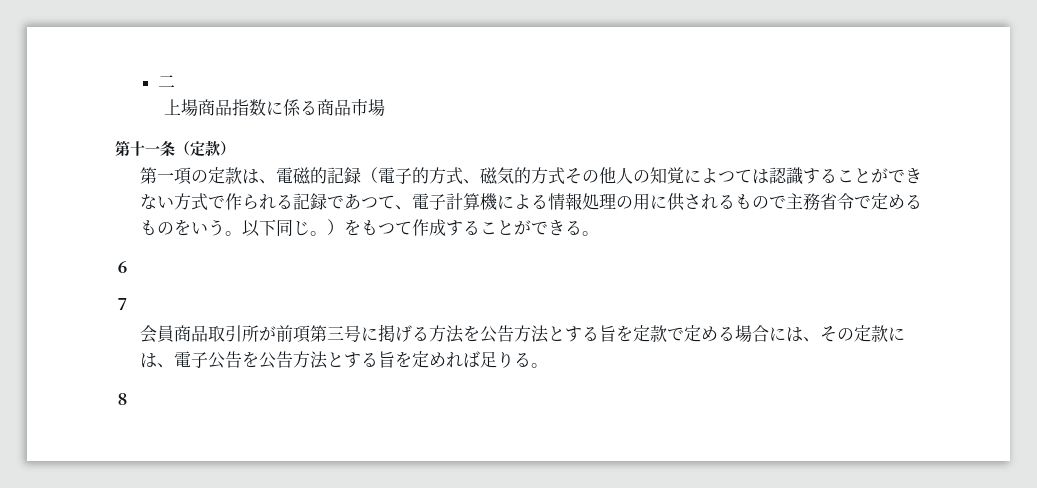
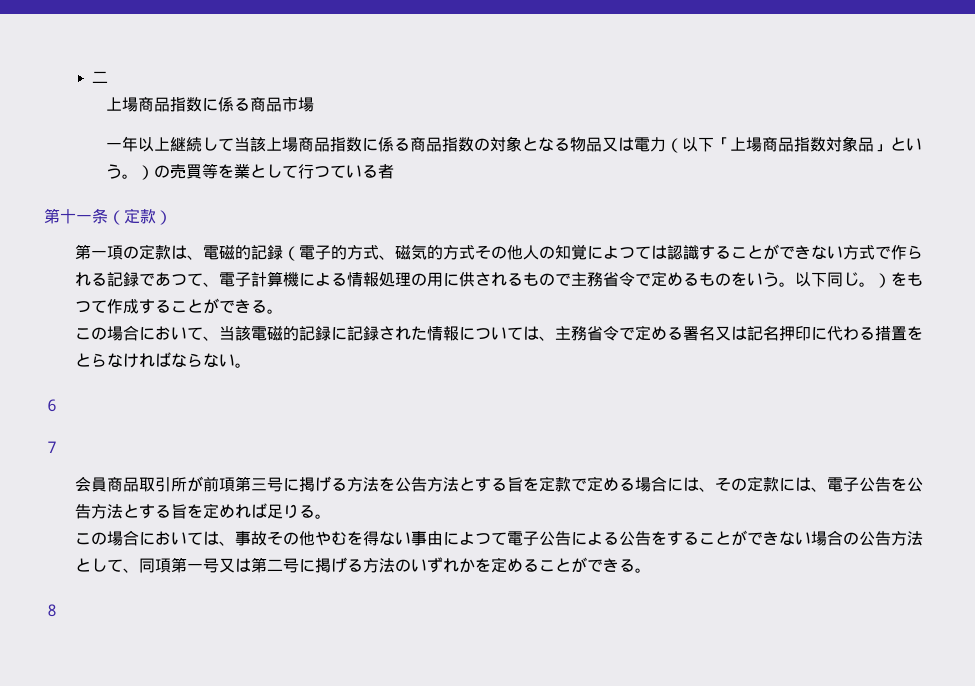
+ 一年以上継続して当該上場商品指数に係る商品指数の対象となる物品又は電力（以下「上場商品指数対象品」という。）の売買等を業として行つている者
+ この場合において、当該電磁的記録に記録された情報については、主務省令で定める署名又は記名押印に代わる措置をとらなければならない。
+ この場合においては、事故その他やむを得ない事由によつて電子公告による公告をすることができない場合の公告方法として、同項第一号又は第二号に掲げる方法のいずれかを定めることができる。

